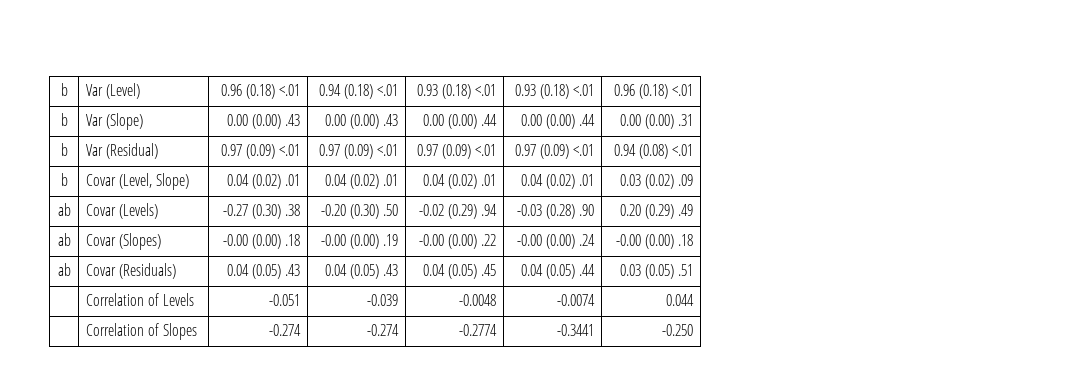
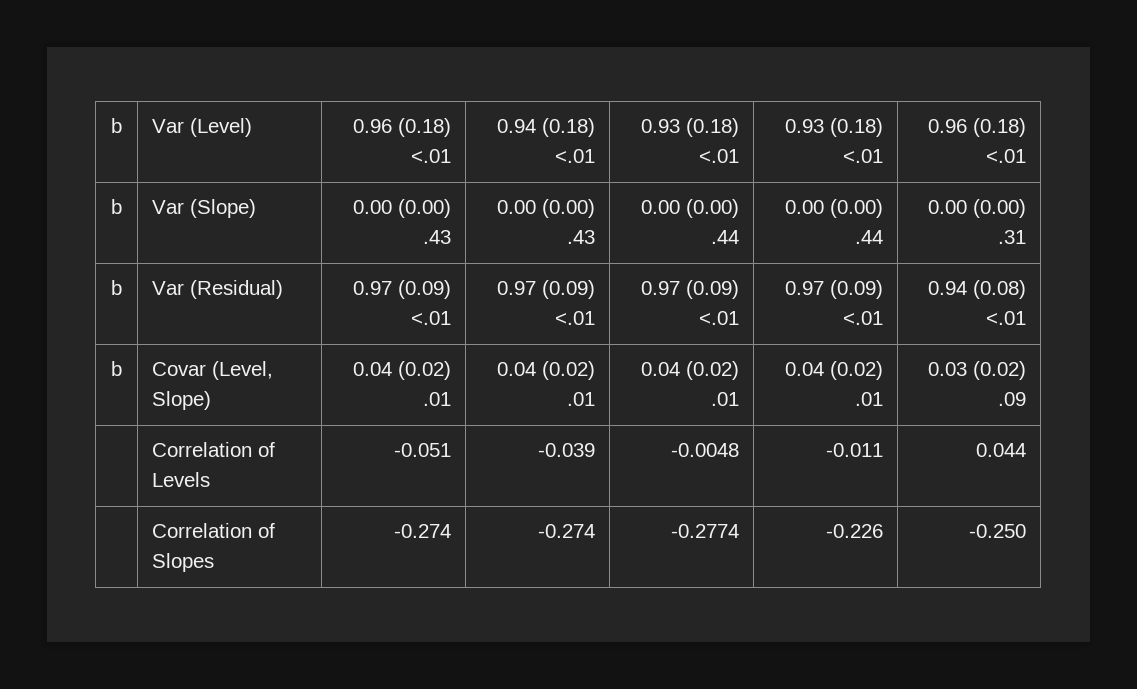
- ab | Covar (Levels) | -0.27 (0.30) .38 | -0.20 (0.30) .50 | -0.02 (0.29) .94 | -0.03 (0.28) .90 | 0.20 (0.29) .49
- ab | Covar (Slopes) | -0.00 (0.00) .18 | -0.00 (0.00) .19 | -0.00 (0.00) .22 | -0.00 (0.00) .24 | -0.00 (0.00) .18
- ab | Covar (Residuals) | 0.04 (0.05) .43 | 0.04 (0.05) .43 | 0.04 (0.05) .45 | 0.04 (0.05) .44 | 0.03 (0.05) .51
- | Correlation of Levels | -0.051 | -0.039 | -0.0048 | -0.0074 | 0.044
+ | Correlation of Levels | -0.051 | -0.039 | -0.0048 | -0.011 | 0.044
- | Correlation of Slopes | -0.274 | -0.274 | -0.2774 | -0.3441 | -0.250
+ | Correlation of Slopes | -0.274 | -0.274 | -0.2774 | -0.226 | -0.250

